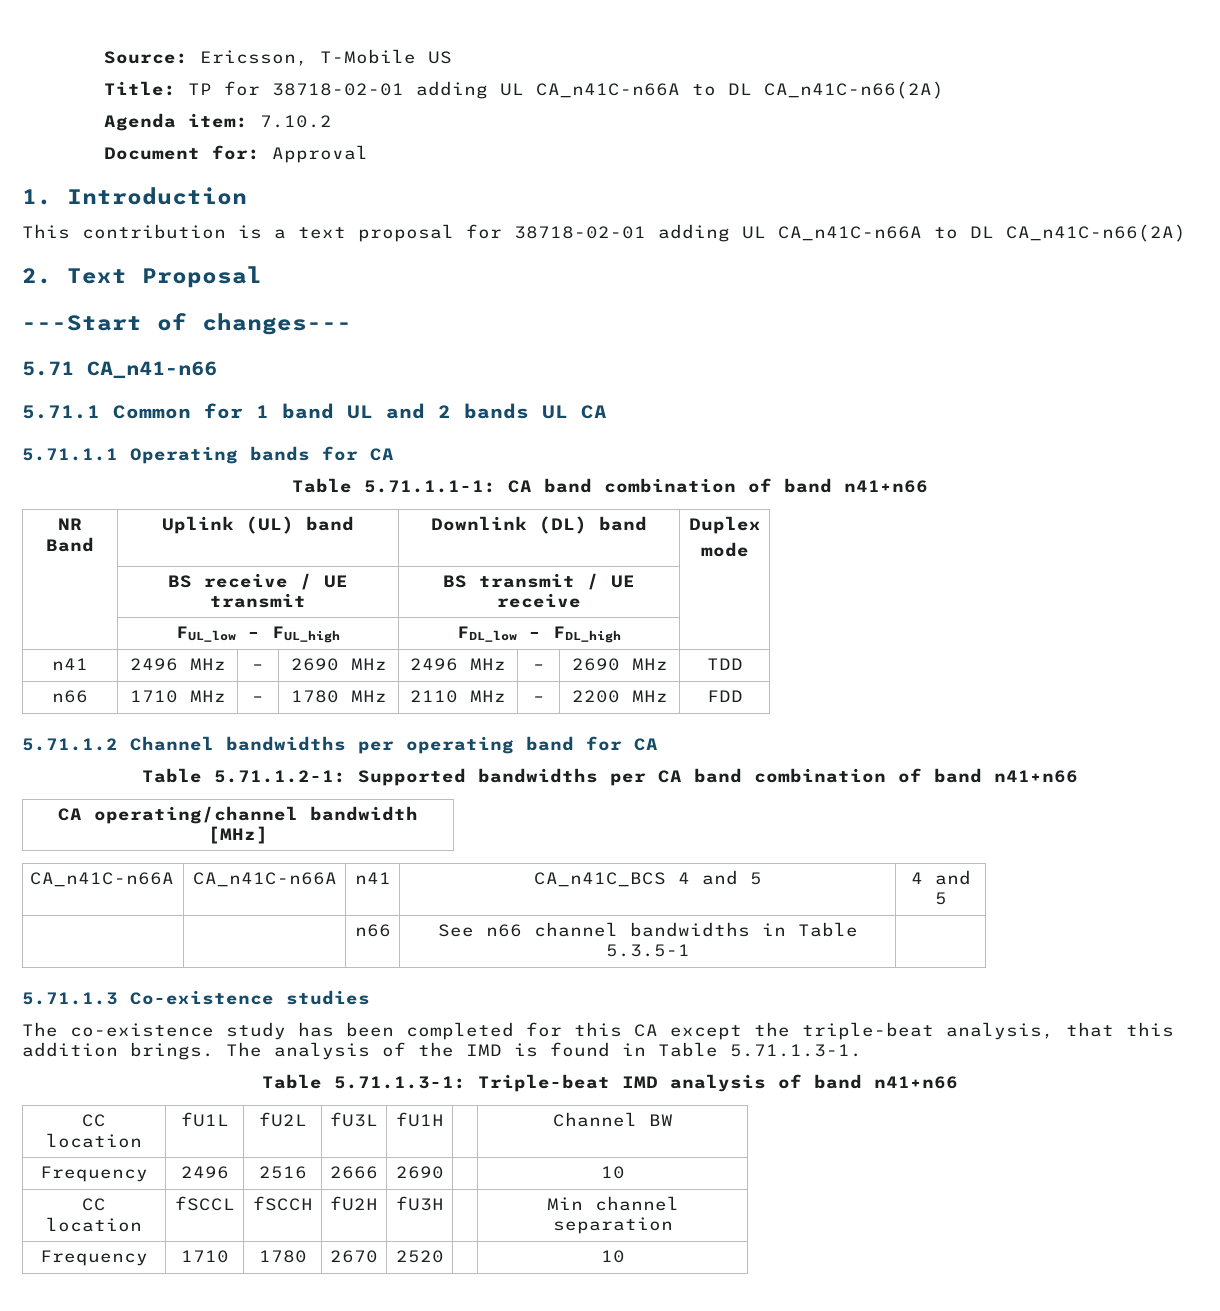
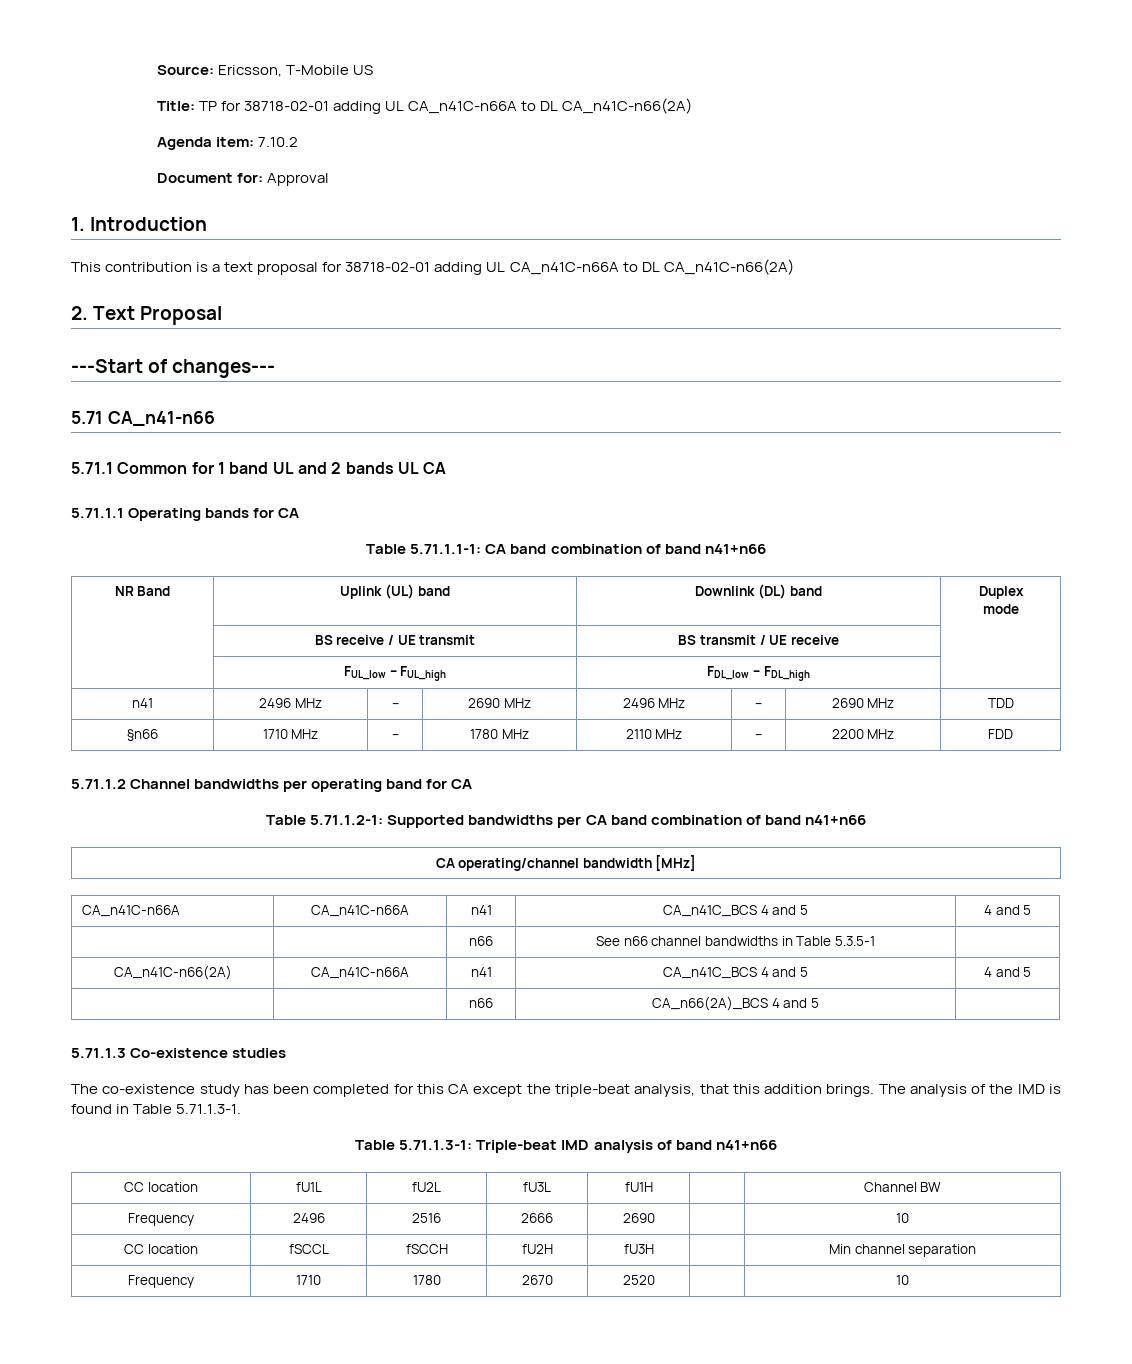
- n66 | 1710 MHz | – | 1780 MHz | 2110 MHz | – | 2200 MHz | FDD
+ §n66 | 1710 MHz | – | 1780 MHz | 2110 MHz | – | 2200 MHz | FDD
+ CA_n41C-n66(2A) | CA_n41C-n66A | n41 | CA_n41C_BCS 4 and 5 | 4 and 5
+ | | n66 | CA_n66(2A)_BCS 4 and 5 |

